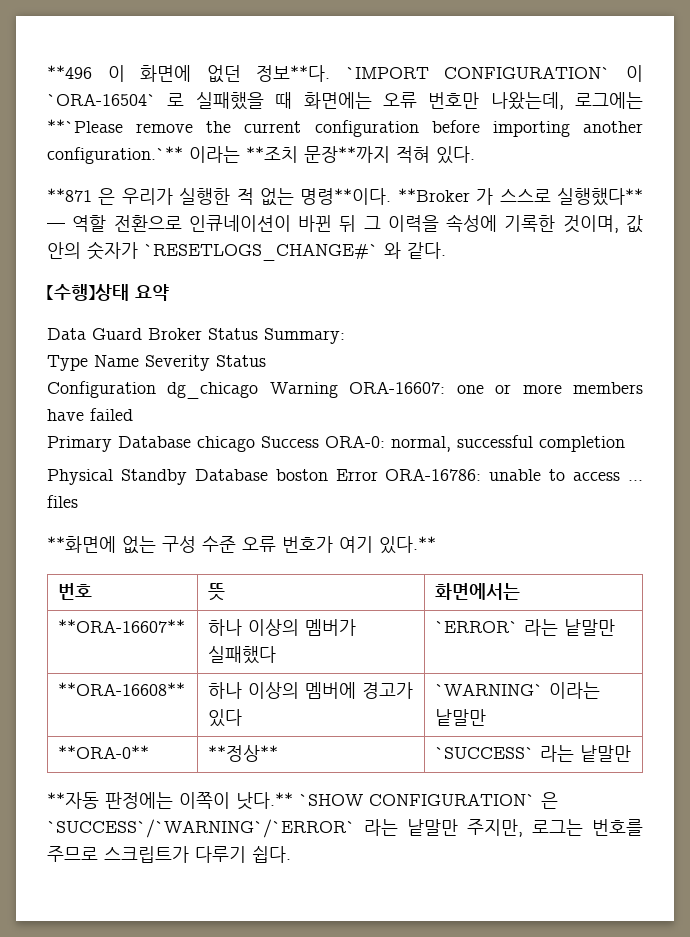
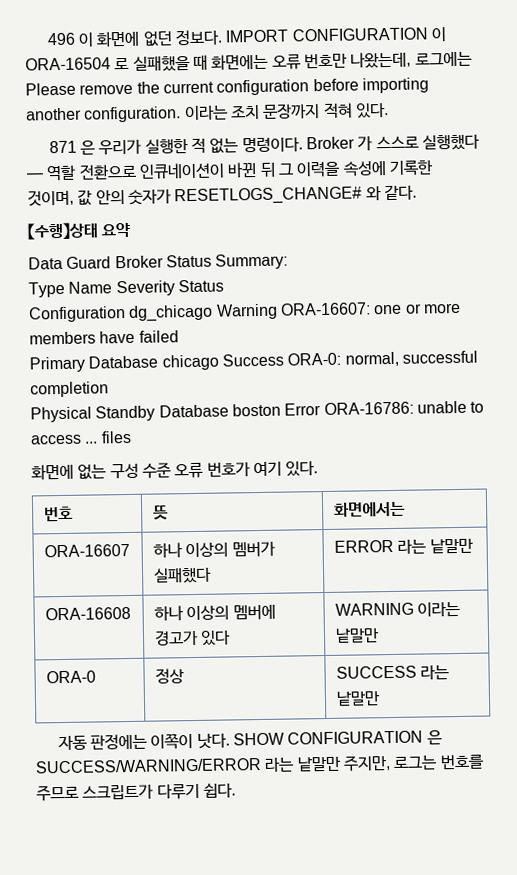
- **496 이 화면에 없던 정보**다. `IMPORT CONFIGURATION` 이 `ORA-16504` 로 실패했을 때 화면에는 오류 번호만 나왔는데, 로그에는 **`Please remove the current configuration before importing another configuration.`** 이라는 **조치 문장**까지 적혀 있다.
+ 496 이 화면에 없던 정보다. IMPORT CONFIGURATION 이 ORA-16504 로 실패했을 때 화면에는 오류 번호만 나왔는데, 로그에는 Please remove the current configuration before importing another configuration. 이라는 조치 문장까지 적혀 있다.
- **871 은 우리가 실행한 적 없는 명령**이다. **Broker 가 스스로 실행했다** — 역할 전환으로 인큐네이션이 바뀐 뒤 그 이력을 속성에 기록한 것이며, 값 안의 숫자가 `RESETLOGS_CHANGE#` 와 같다.
+ 871 은 우리가 실행한 적 없는 명령이다. Broker 가 스스로 실행했다 — 역할 전환으로 인큐네이션이 바뀐 뒤 그 이력을 속성에 기록한 것이며, 값 안의 숫자가 RESETLOGS_CHANGE# 와 같다.
- **화면에 없는 구성 수준 오류 번호가 여기 있다.**
+ 화면에 없는 구성 수준 오류 번호가 여기 있다.
- **ORA-16607** | 하나 이상의 멤버가 실패했다 | `ERROR` 라는 낱말만
- **ORA-16608** | 하나 이상의 멤버에 경고가 있다 | `WARNING` 이라는 낱말만
+ ORA-16607 | 하나 이상의 멤버가 실패했다 | ERROR 라는 낱말만
+ ORA-16608 | 하나 이상의 멤버에 경고가 있다 | WARNING 이라는 낱말만
- **ORA-0** | **정상** | `SUCCESS` 라는 낱말만
- **자동 판정에는 이쪽이 낫다.** `SHOW CONFIGURATION` 은 `SUCCESS`/`WARNING`/`ERROR` 라는 낱말만 주지만, 로그는 번호를 주므로 스크립트가 다루기 쉽다.
+ ORA-0 | 정상 | SUCCESS 라는 낱말만
+ 자동 판정에는 이쪽이 낫다. SHOW CONFIGURATION 은 SUCCESS/WARNING/ERROR 라는 낱말만 주지만, 로그는 번호를 주므로 스크립트가 다루기 쉽다.

